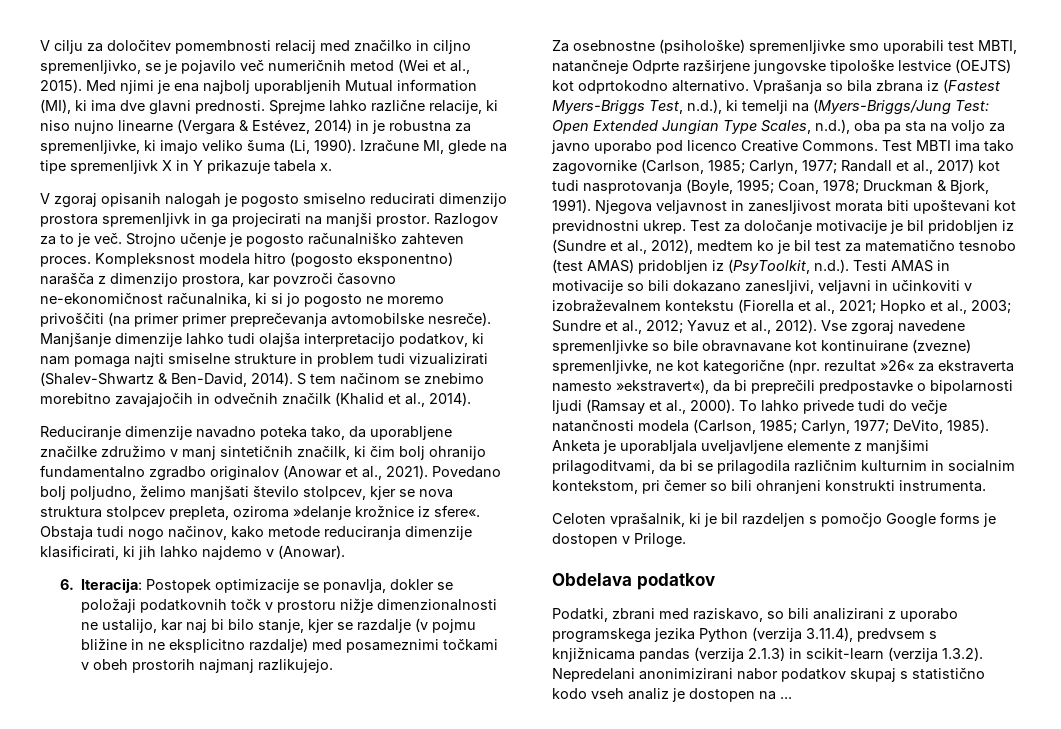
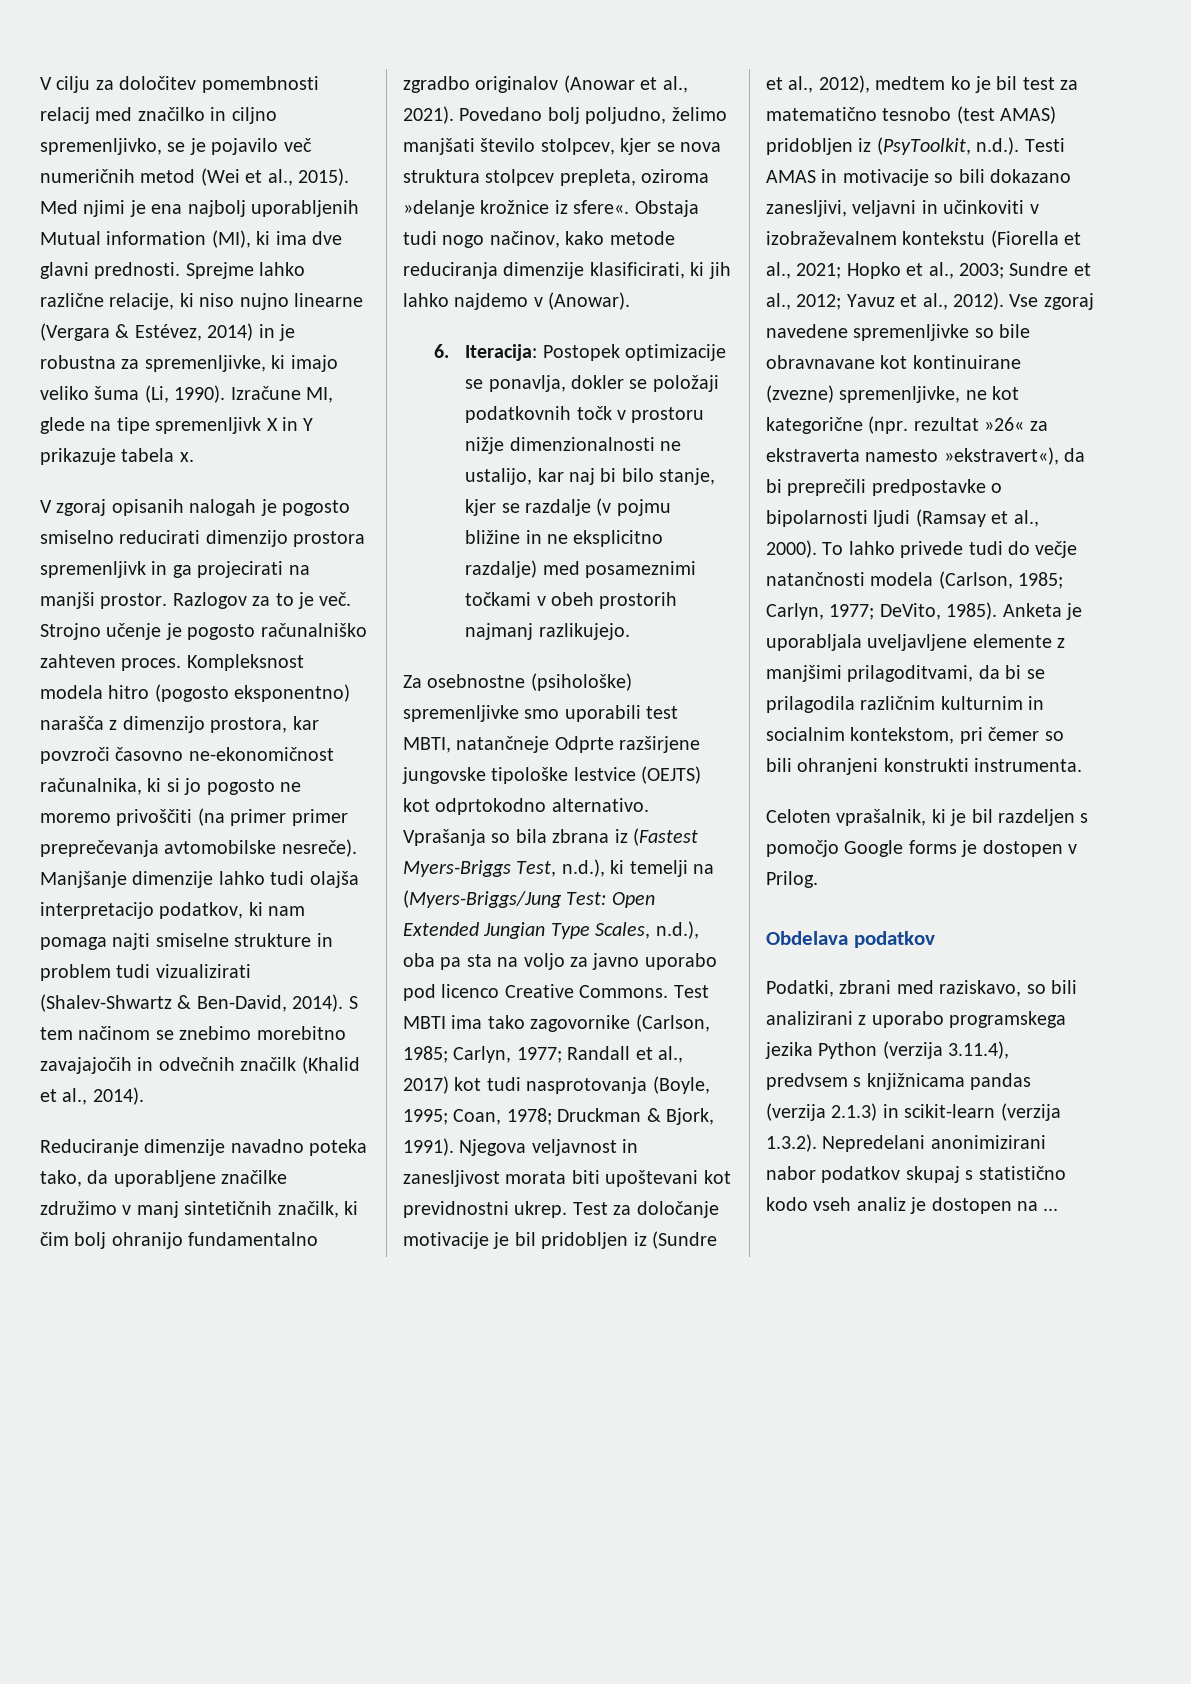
- Celoten vprašalnik, ki je bil razdeljen s pomočjo Google forms je dostopen v Priloge.
+ Celoten vprašalnik, ki je bil razdeljen s pomočjo Google forms je dostopen v Prilog.

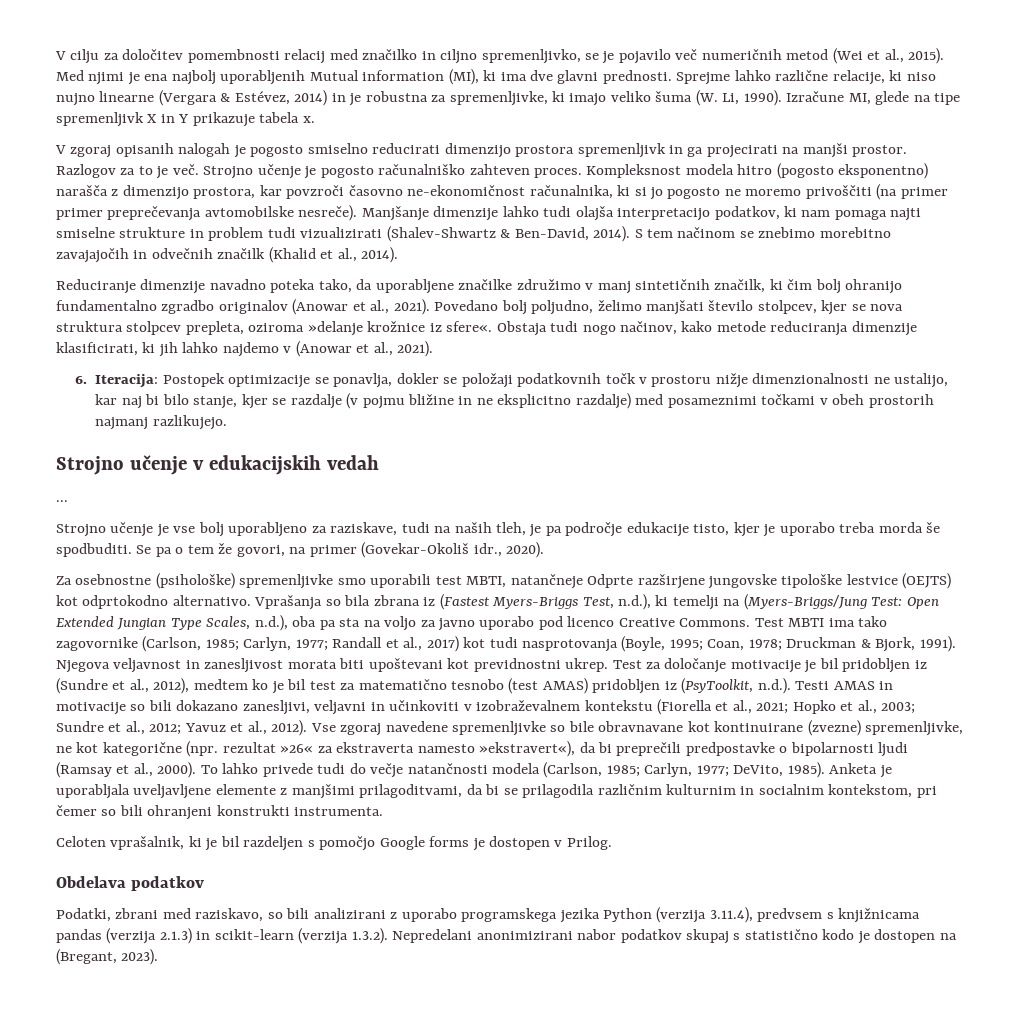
- Sprejme lahko različne relacije, ki niso nujno linearne (Vergara & Estévez, 2014) in je robustna za spremenljivke, ki imajo veliko šuma (Li, 1990).
+ Sprejme lahko različne relacije, ki niso nujno linearne (Vergara & Estévez, 2014) in je robustna za spremenljivke, ki imajo veliko šuma (W. Li, 1990).
- Obstaja tudi nogo načinov, kako metode reduciranja dimenzije klasificirati, ki jih lahko najdemo v (Anowar).
+ Obstaja tudi nogo načinov, kako metode reduciranja dimenzije klasificirati, ki jih lahko najdemo v (Anowar et al., 2021).
+ Strojno učenje v edukacijskih vedah
+ ...
+ Strojno učenje je vse bolj uporabljeno za raziskave, tudi na naših tleh, je pa področje edukacije tisto, kjer je uporabo treba morda še spodbuditi. Se pa o tem že govori, na primer (Govekar-Okoliš idr., 2020).
- Podatki, zbrani med raziskavo, so bili analizirani z uporabo programskega jezika Python (verzija 3.11.4), predvsem s knjižnicama pandas (verzija 2.1.3) in scikit-learn (verzija 1.3.2). Nepredelani anonimizirani nabor podatkov skupaj s statistično kodo vseh analiz je dostopen na ...
+ Podatki, zbrani med raziskavo, so bili analizirani z uporabo programskega jezika Python (verzija 3.11.4), predvsem s knjižnicama pandas (verzija 2.1.3) in scikit-learn (verzija 1.3.2). Nepredelani anonimizirani nabor podatkov skupaj s statistično kodo je dostopen na (Bregant, 2023).

